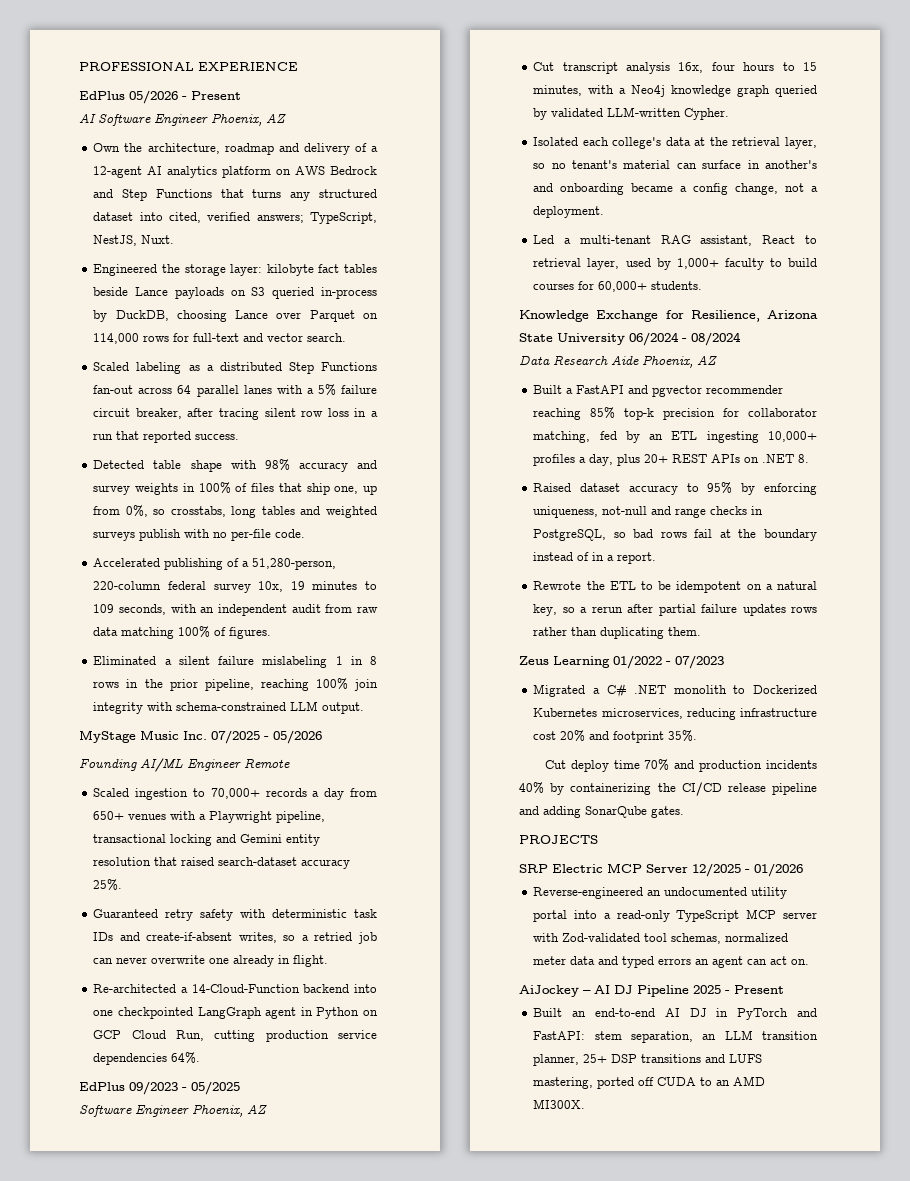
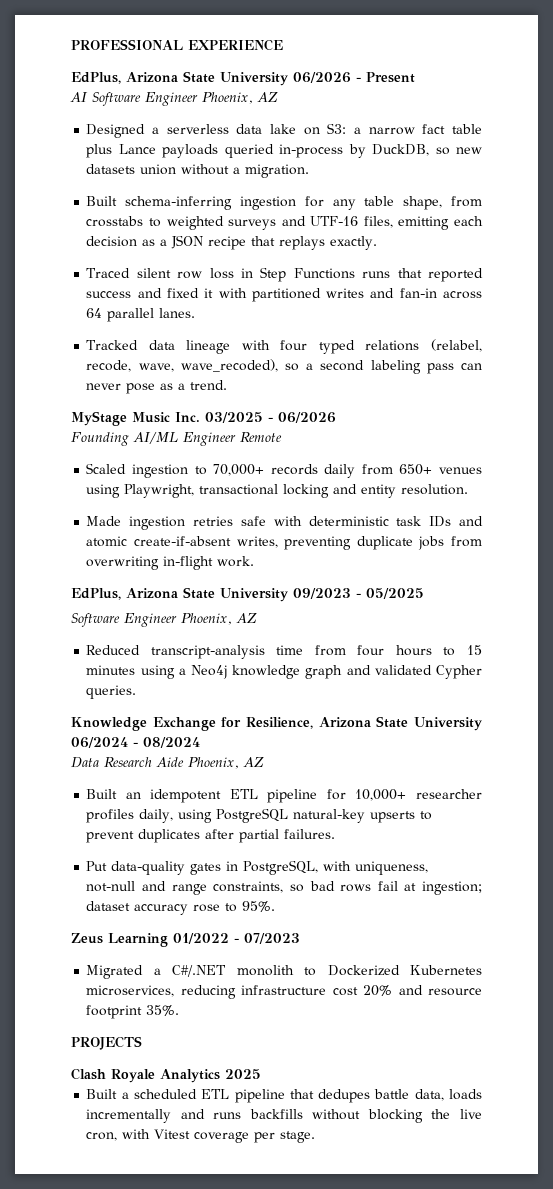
- EdPlus 05/2026 - Present
+ EdPlus, Arizona State University 06/2026 - Present
- Own the architecture, roadmap and delivery of a 12-agent AI analytics platform on AWS Bedrock and Step Functions that turns any structured dataset into cited, verified answers; TypeScript, NestJS, Nuxt.
- Engineered the storage layer: kilobyte fact tables beside Lance payloads on S3 queried in-process by DuckDB, choosing Lance over Parquet on 114,000 rows for full-text and vector search.
- Scaled labeling as a distributed Step Functions fan-out across 64 parallel lanes with a 5% failure circuit breaker, after tracing silent row loss in a run that reported success.
- Detected table shape with 98% accuracy and survey weights in 100% of files that ship one, up from 0%, so crosstabs, long tables and weighted surveys publish with no per-file code.
- Accelerated publishing of a 51,280-person, 220-column federal survey 10x, 19 minutes to 109 seconds, with an independent audit from raw data matching 100% of figures.
- Eliminated a silent failure mislabeling 1 in 8 rows in the prior pipeline, reaching 100% join integrity with schema-constrained LLM output.
+ Designed a serverless data lake on S3: a narrow fact table plus Lance payloads queried in-process by DuckDB, so new datasets union without a migration.
+ Built schema-inferring ingestion for any table shape, from crosstabs to weighted surveys and UTF-16 files, emitting each decision as a JSON recipe that replays exactly.
+ Traced silent row loss in Step Functions runs that reported success and fixed it with partitioned writes and fan-in across 64 parallel lanes.
+ Tracked data lineage with four typed relations (relabel, recode, wave, wave_recoded), so a second labeling pass can never pose as a trend.
- MyStage Music Inc. 07/2025 - 05/2026
+ MyStage Music Inc. 03/2025 - 06/2026
- Scaled ingestion to 70,000+ records a day from 650+ venues with a Playwright pipeline, transactional locking and Gemini entity resolution that raised search-dataset accuracy 25%.
- Guaranteed retry safety with deterministic task IDs and create-if-absent writes, so a retried job can never overwrite one already in flight.
- Re-architected a 14-Cloud-Function backend into one checkpointed LangGraph agent in Python on GCP Cloud Run, cutting production service dependencies 64%.
- EdPlus 09/2023 - 05/2025
+ Scaled ingestion to 70,000+ records daily from 650+ venues using Playwright, transactional locking and entity resolution.
+ Made ingestion retries safe with deterministic task IDs and atomic create-if-absent writes, preventing duplicate jobs from overwriting in-flight work.
+ EdPlus, Arizona State University 09/2023 - 05/2025
- Cut transcript analysis 16x, four hours to 15 minutes, with a Neo4j knowledge graph queried by validated LLM-written Cypher.
- Isolated each college's data at the retrieval layer, so no tenant's material can surface in another's and onboarding became a config change, not a deployment.
- Led a multi-tenant RAG assistant, React to retrieval layer, used by 1,000+ faculty to build courses for 60,000+ students.
+ Reduced transcript-analysis time from four hours to 15 minutes using a Neo4j knowledge graph and validated Cypher queries.
- Built a FastAPI and pgvector recommender reaching 85% top-k precision for collaborator matching, fed by an ETL ingesting 10,000+ profiles a day, plus 20+ REST APIs on .NET 8.
- Raised dataset accuracy to 95% by enforcing uniqueness, not-null and range checks in PostgreSQL, so bad rows fail at the boundary instead of in a report.
- Rewrote the ETL to be idempotent on a natural key, so a rerun after partial failure updates rows rather than duplicating them.
+ Built an idempotent ETL pipeline for 10,000+ researcher profiles daily, using PostgreSQL natural-key upserts to prevent duplicates after partial failures.
+ Put data-quality gates in PostgreSQL, with uniqueness, not-null and range constraints, so bad rows fail at ingestion; dataset accuracy rose to 95%.
- Migrated a C# .NET monolith to Dockerized Kubernetes microservices, reducing infrastructure cost 20% and footprint 35%.
+ Migrated a C#/.NET monolith to Dockerized Kubernetes microservices, reducing infrastructure cost 20% and resource footprint 35%.
- Cut deploy time 70% and production incidents 40% by containerizing the CI/CD release pipeline and adding SonarQube gates.
  PROJECTS
- SRP Electric MCP Server 12/2025 - 01/2026
- Reverse-engineered an undocumented utility portal into a read-only TypeScript MCP server with Zod-validated tool schemas, normalized meter data and typed errors an agent can act on.
- AiJockey – AI DJ Pipeline 2025 - Present
- Built an end-to-end AI DJ in PyTorch and FastAPI: stem separation, an LLM transition planner, 25+ DSP transitions and LUFS mastering, ported off CUDA to an AMD MI300X.
+ Clash Royale Analytics 2025
+ Built a scheduled ETL pipeline that dedupes battle data, loads incrementally and runs backfills without blocking the live cron, with Vitest coverage per stage.

